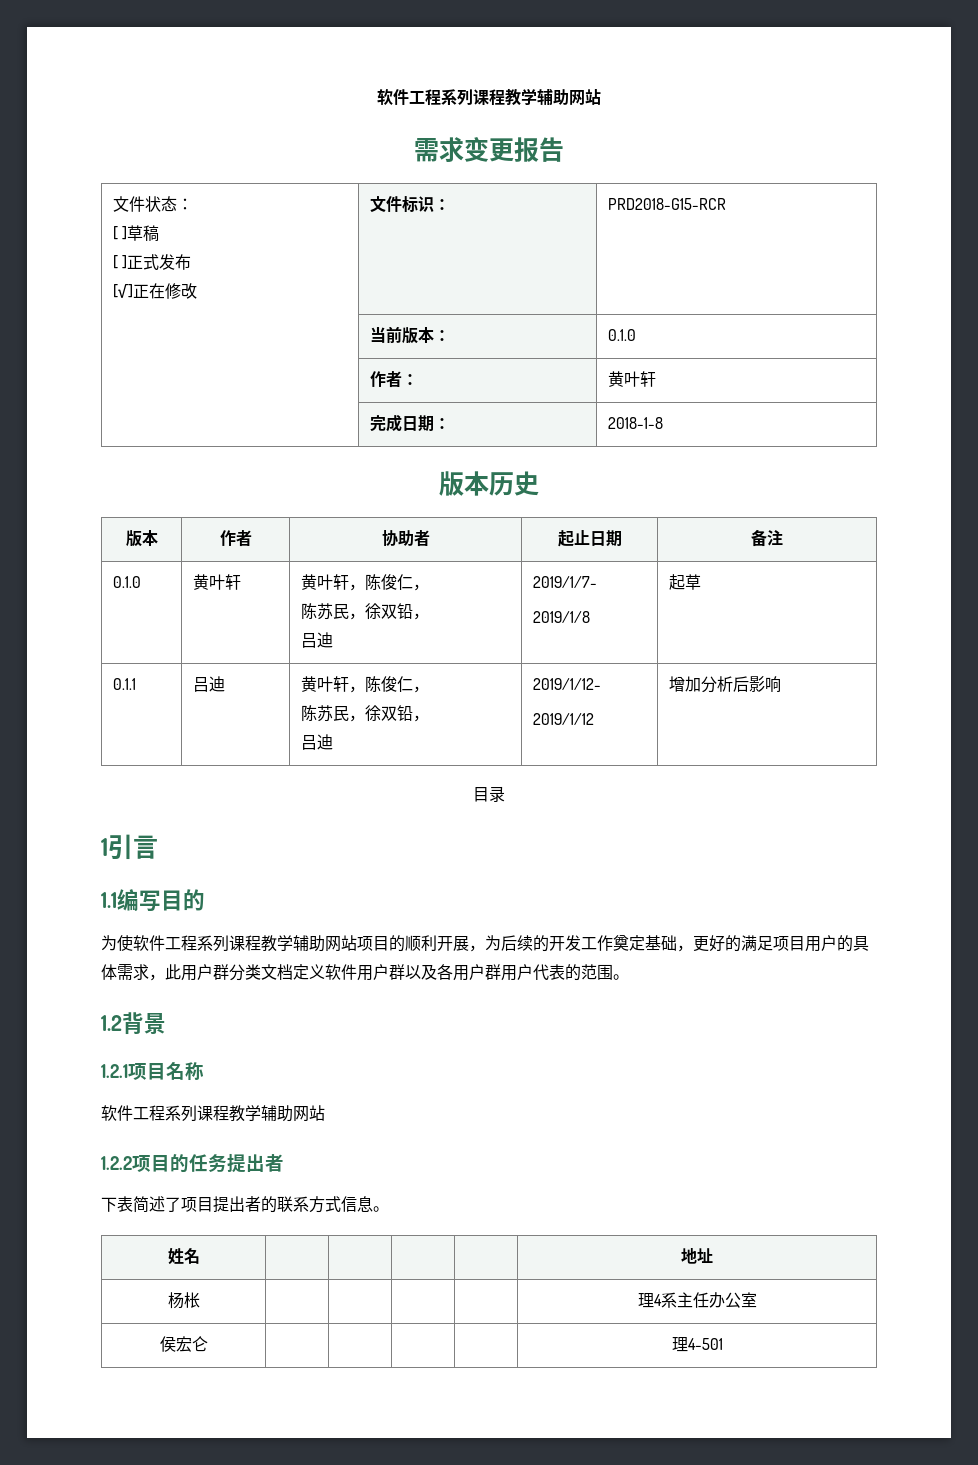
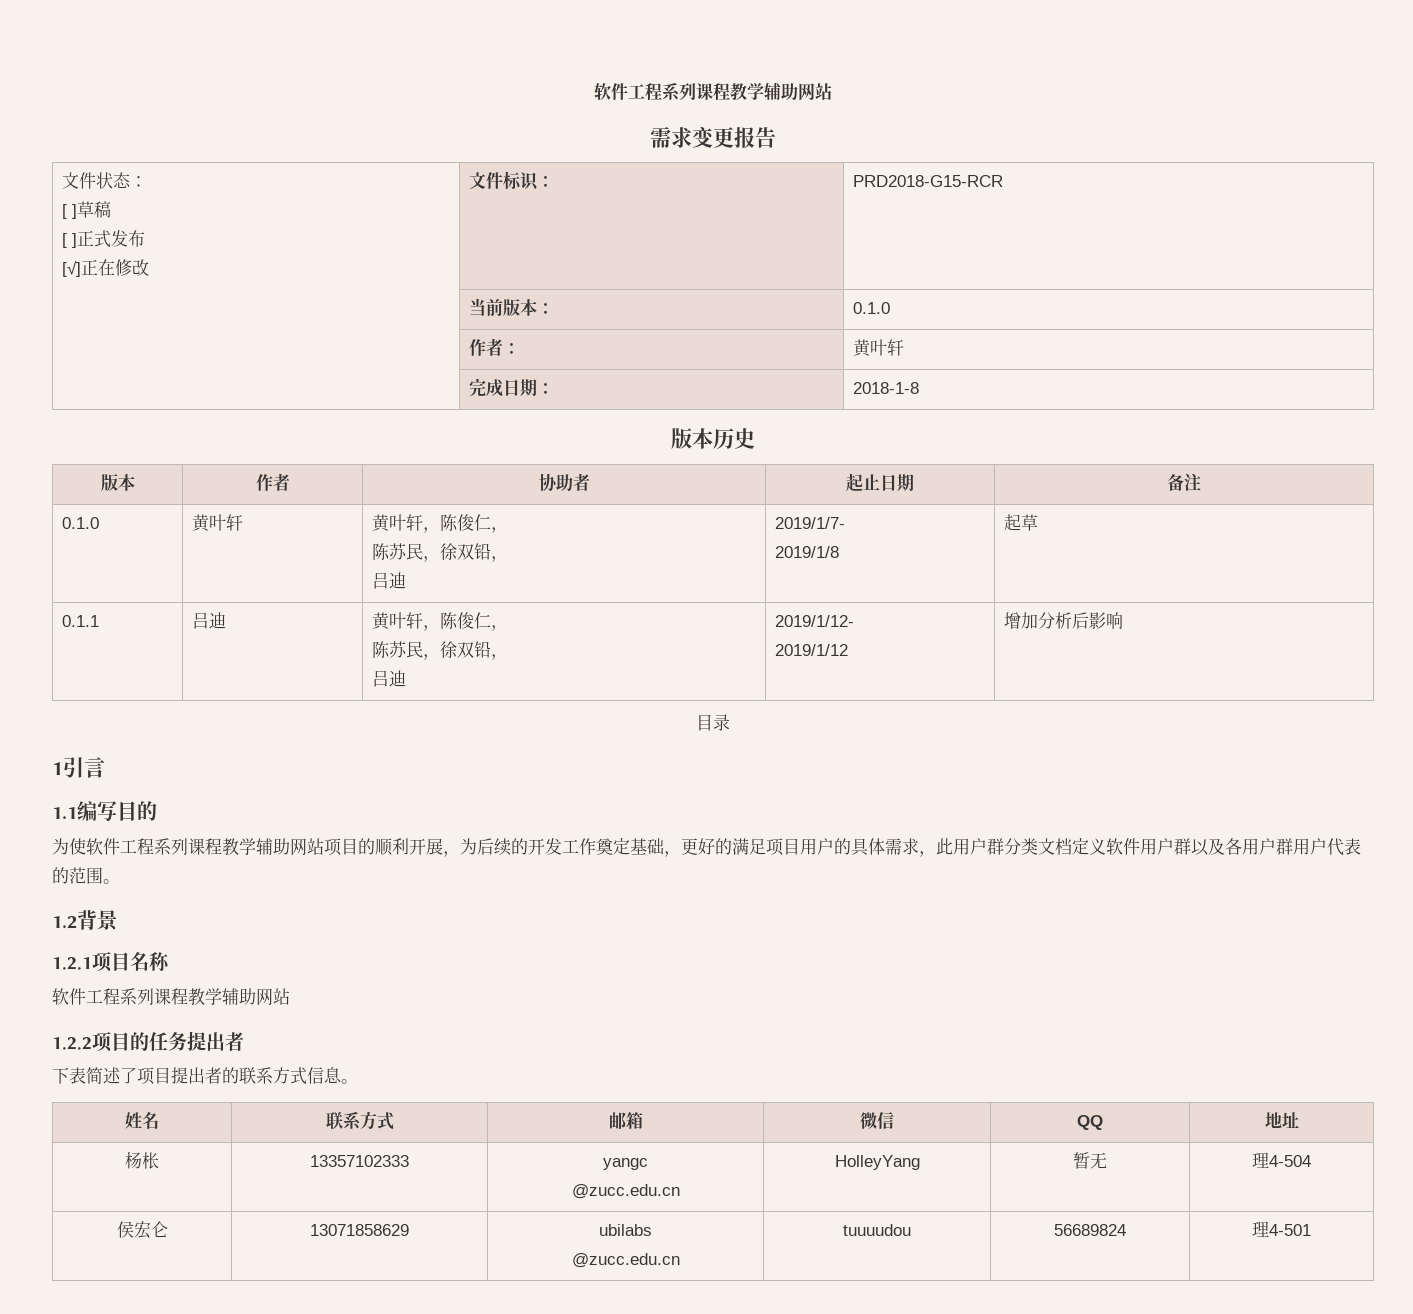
- 姓名 | | | | | 地址
- 杨枨 | | | | | 理4系主任办公室
- 侯宏仑 | | | | | 理4-501
+ 姓名 | 联系方式 | 邮箱 | 微信 | QQ | 地址
+ 杨枨 | 13357102333 | yangc
+ @zucc.edu.cn | HolleyYang | 暂无 | 理4-504
+ 侯宏仑 | 13071858629 | ubilabs
+ @zucc.edu.cn | tuuuudou | 56689824 | 理4-501

